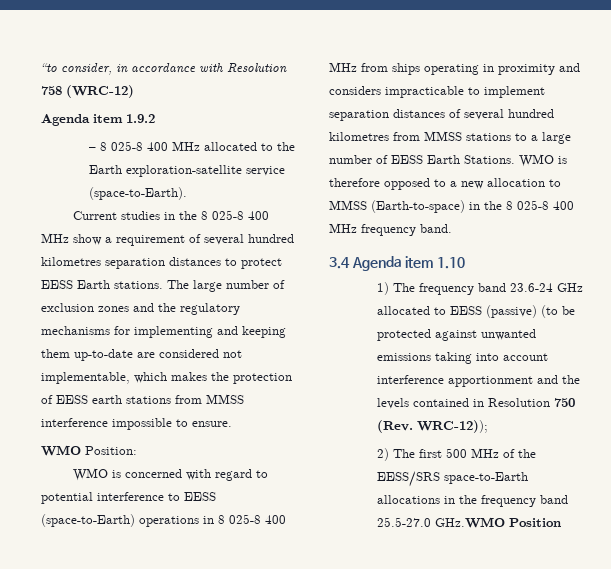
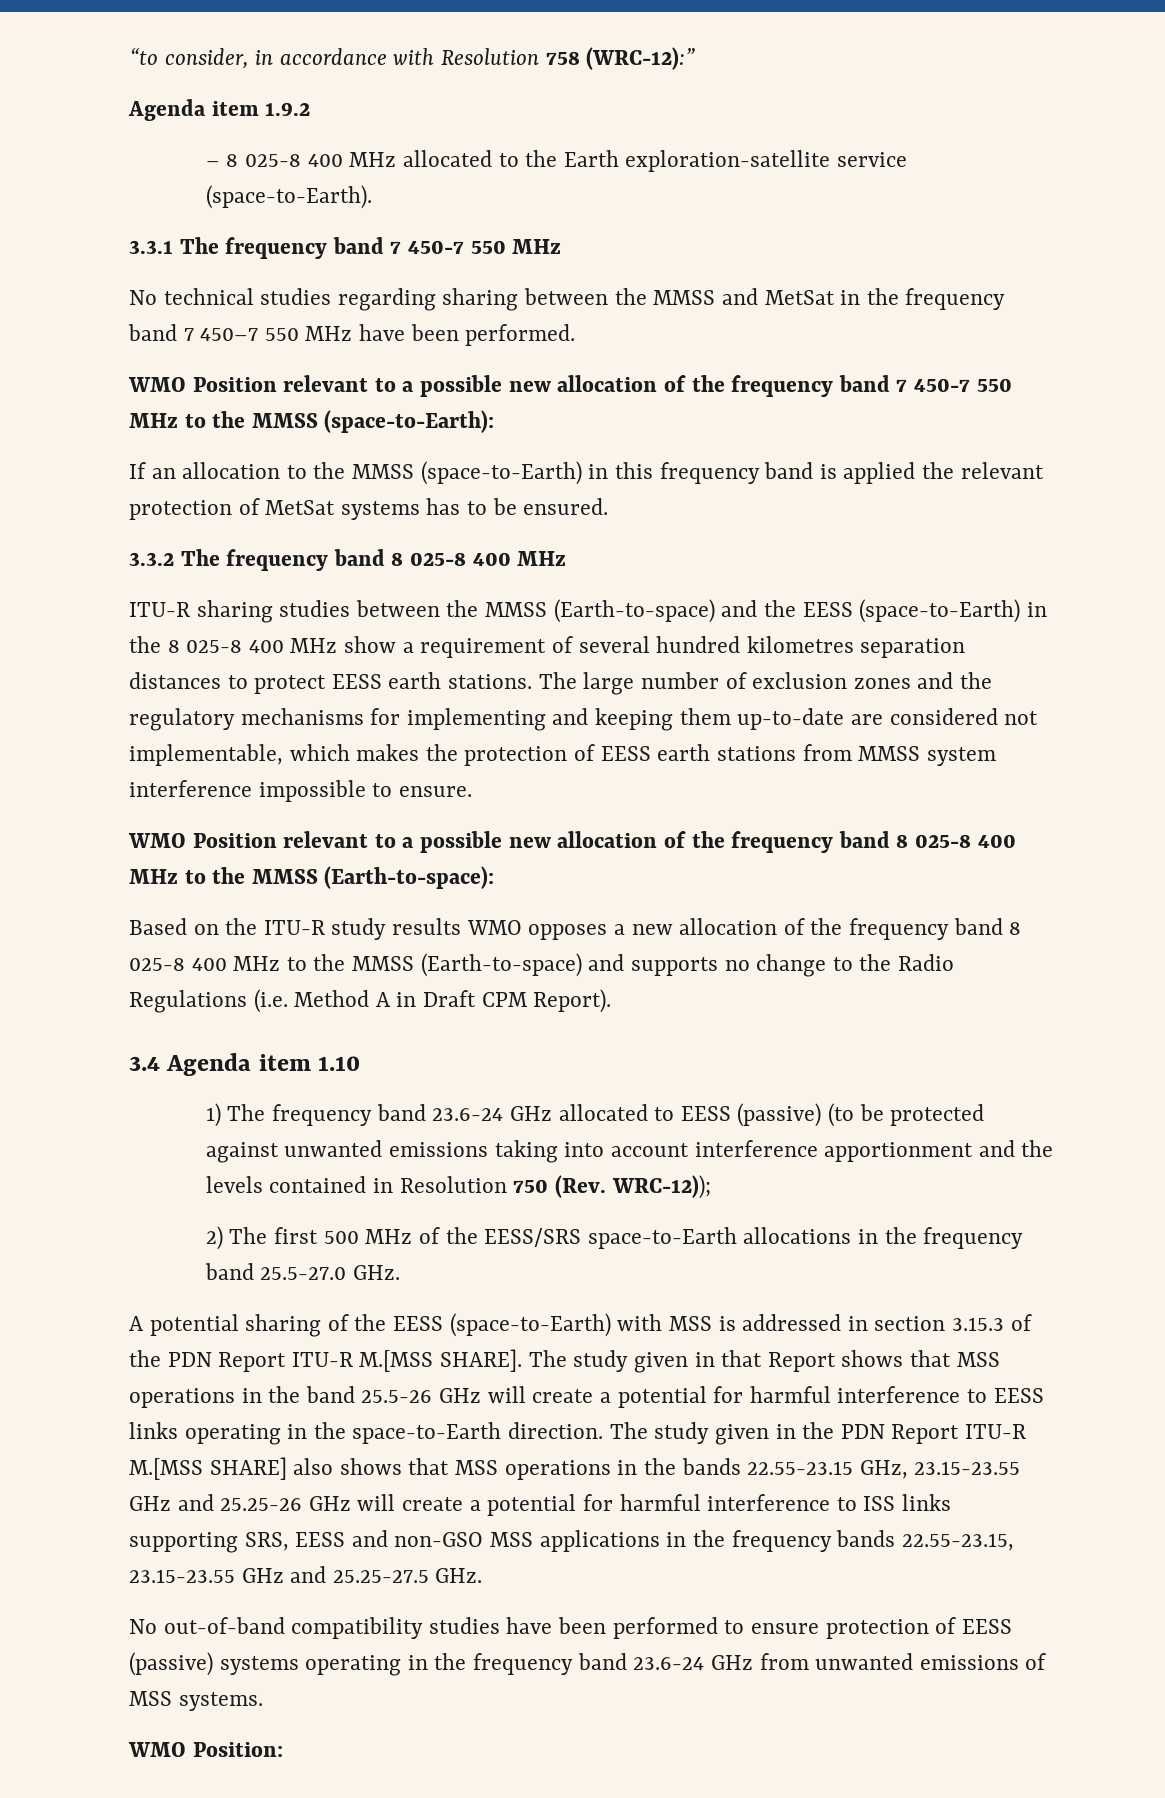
- “to consider, in accordance with Resolution 758 (WRC-12)
+ “to consider, in accordance with Resolution 758 (WRC-12):”
- Current studies in the 8 025-8 400 MHz show a requirement of several hundred kilometres separation distances to protect EESS Earth stations.
+ 3.3.1 The frequency band 7 450-7 550 MHz
+ No technical studies regarding sharing between the MMSS and MetSat in the frequency band 7 450–7 550 MHz have been performed.
+ WMO Position relevant to a possible new allocation of the frequency band 7 450-7 550 MHz to the MMSS (space-to-Earth):
+ If an allocation to the MMSS (space-to-Earth) in this frequency band is applied the relevant protection of MetSat systems has to be ensured.
+ 3.3.2 The frequency band 8 025-8 400 MHz
+ ITU-R sharing studies between the MMSS (Earth-to-space) and the EESS (space-to-Earth) in the 8 025-8 400 MHz show a requirement of several hundred kilometres separation distances to protect EESS earth stations.
- The large number of exclusion zones and the regulatory mechanisms for implementing and keeping them up-to-date are considered not implementable, which makes the protection of EESS earth stations from MMSS interference impossible to ensure.
+ The large number of exclusion zones and the regulatory mechanisms for implementing and keeping them up-to-date are considered not implementable, which makes the protection of EESS earth stations from MMSS system interference impossible to ensure.
- WMO Position:
- WMO is concerned with regard to potential interference to EESS (space-to-Earth) operations in 8 025-8 400 MHz from ships operating in proximity and considers impracticable to implement separation distances of several hundred kilometres from MMSS stations to a large number of EESS Earth Stations. WMO is therefore opposed to a new allocation to MMSS (Earth-to-space) in the 8 025-8 400 MHz frequency band.
+ WMO Position relevant to a possible new allocation of the frequency band 8 025-8 400 MHz to the MMSS (Earth-to-space):
+ Based on the ITU-R study results WMO opposes a new allocation of the frequency band 8 025-8 400 MHz to the MMSS (Earth-to-space) and supports no change to the Radio Regulations (i.e. Method A in Draft CPM Report).
- 2) The first 500 MHz of the EESS/SRS space-to-Earth allocations in the frequency band 25.5-27.0 GHz.WMO Position
+ 2) The first 500 MHz of the EESS/SRS space-to-Earth allocations in the frequency band 25.5-27.0 GHz.
+ A potential sharing of the EESS (space-to-Earth) with MSS is addressed in section 3.15.3 of the PDN Report ITU-R M.[MSS SHARE]. The study given in that Report shows that MSS operations in the band 25.5-26 GHz will create a potential for harmful interference to EESS links operating in the space-to-Earth direction. The study given in the PDN Report ITU-R M.[MSS SHARE] also shows that MSS operations in the bands 22.55-23.15 GHz, 23.15-23.55 GHz and 25.25-26 GHz will create a potential for harmful interference to ISS links supporting SRS, EESS and non-GSO MSS applications in the frequency bands 22.55-23.15, 23.15-23.55 GHz and 25.25-27.5 GHz.
+ No out-of-band compatibility studies have been performed to ensure protection of EESS (passive) systems operating in the frequency band 23.6-24 GHz from unwanted emissions of MSS systems.
+ WMO Position:

